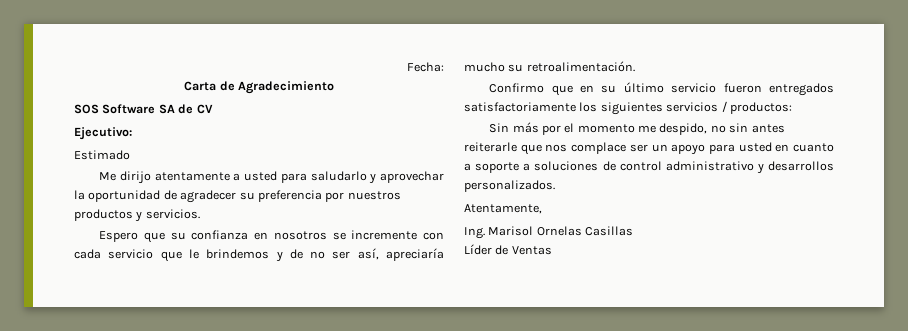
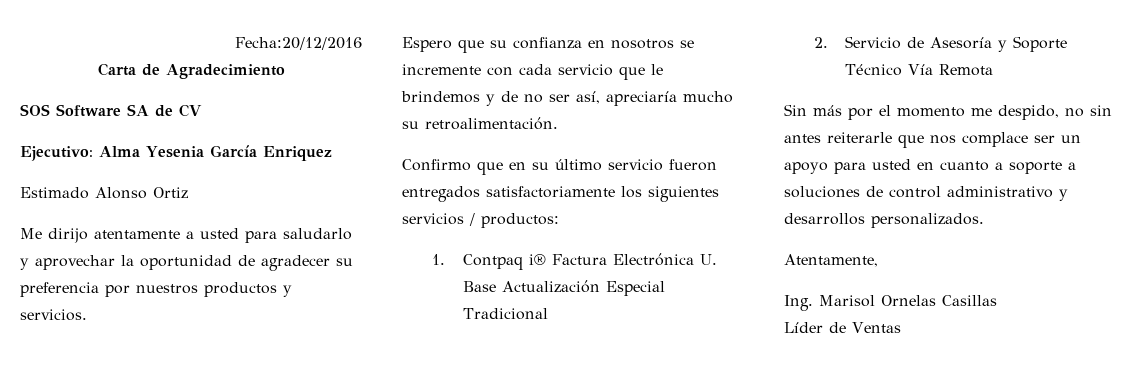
- Fecha:
+ Fecha:20/12/2016
- Ejecutivo:
+ Ejecutivo: Alma Yesenia García Enriquez
- Estimado
+ Estimado Alonso Ortiz
+ 1. Contpaq i® Factura Electrónica U. Base Actualización Especial Tradicional
+ 2. Servicio de Asesoría y Soporte Técnico Vía Remota

